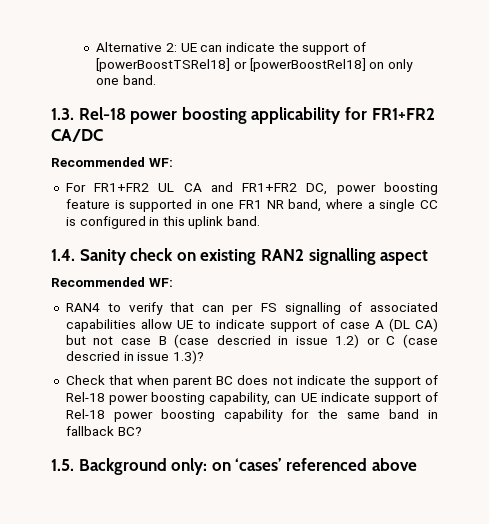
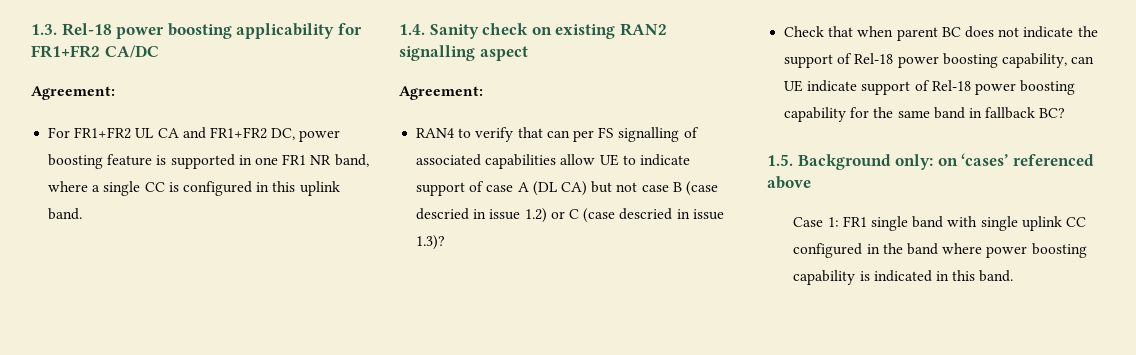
- Alternative 2: UE can indicate the support of [powerBoostTSRel18] or [powerBoostRel18] on only one band.
  1.3. Rel-18 power boosting applicability for FR1+FR2 CA/DC
- Recommended WF:
+ Agreement:
  1.4. Sanity check on existing RAN2 signalling aspect
- Recommended WF:
+ Agreement:
+ Case 1: FR1 single band with single uplink CC configured in the band where power boosting capability is indicated in this band.

